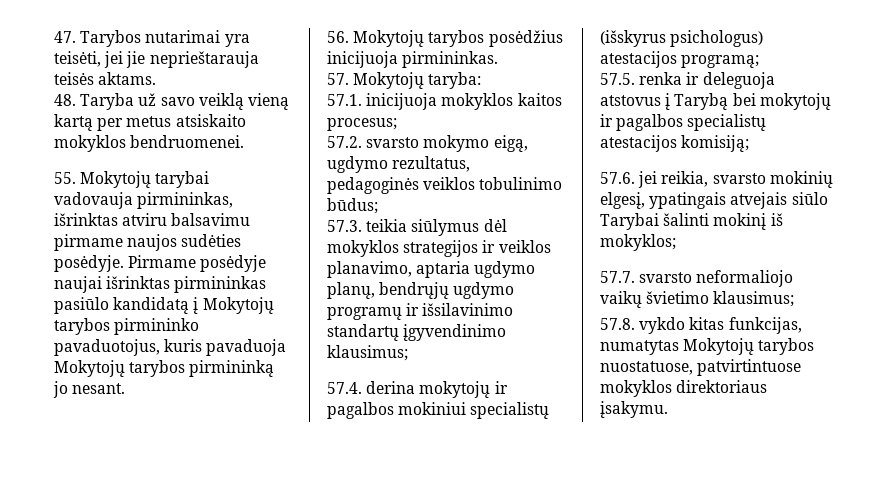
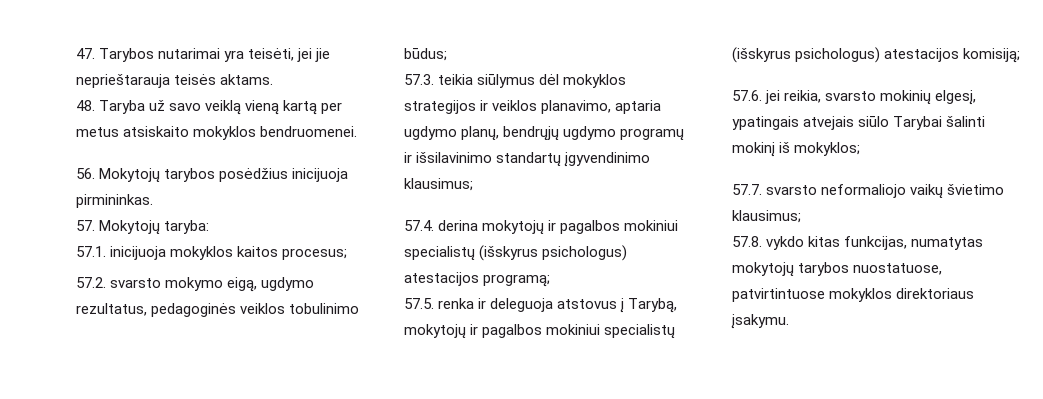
- 55. Mokytojų tarybai vadovauja pirmininkas, išrinktas atviru balsavimu pirmame naujos sudėties posėdyje. Pirmame posėdyje naujai išrinktas pirmininkas pasiūlo kandidatą į Mokytojų tarybos pirmininko pavaduotojus, kuris pavaduoja Mokytojų tarybos pirmininką jo nesant.
- 57.5. renka ir deleguoja atstovus į Tarybą bei mokytojų ir pagalbos specialistų atestacijos komisiją;
+ 57.5. renka ir deleguoja atstovus į Tarybą, mokytojų ir pagalbos mokiniui specialistų (išskyrus psichologus) atestacijos komisiją;
- 57.8. vykdo kitas funkcijas, numatytas Mokytojų tarybos nuostatuose, patvirtintuose mokyklos direktoriaus įsakymu.
+ 57.8. vykdo kitas funkcijas, numatytas mokytojų tarybos nuostatuose, patvirtintuose mokyklos direktoriaus įsakymu.

